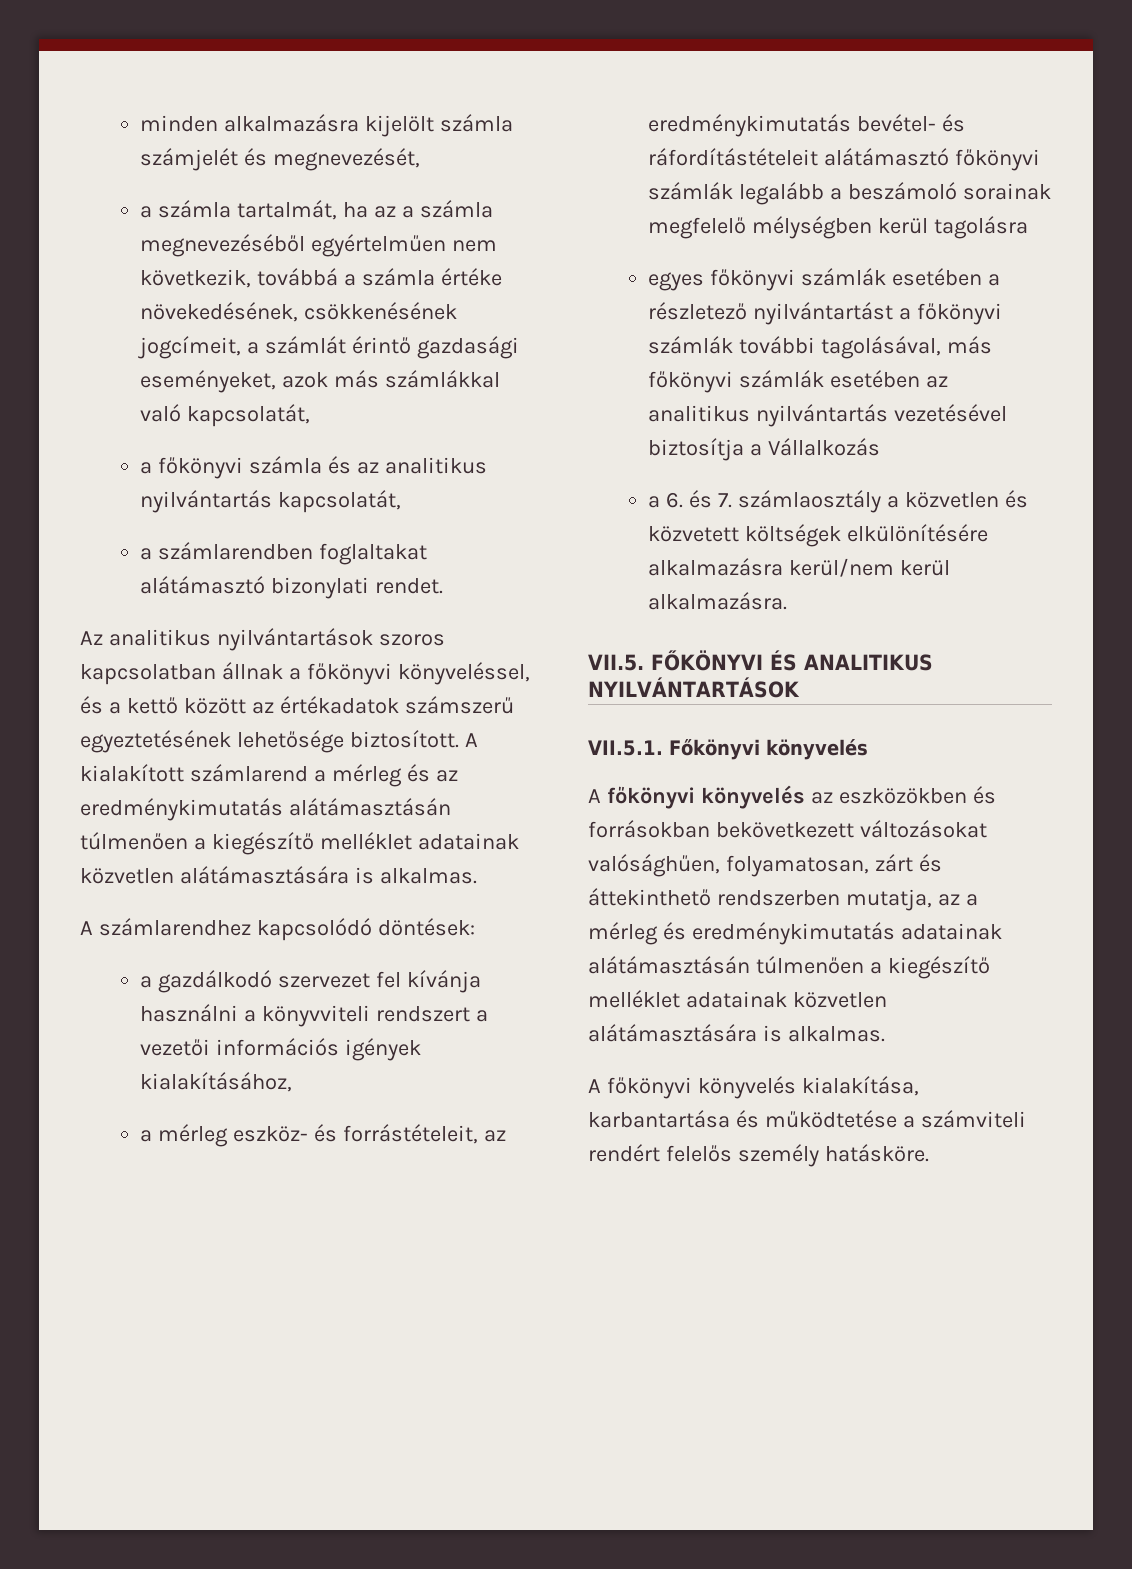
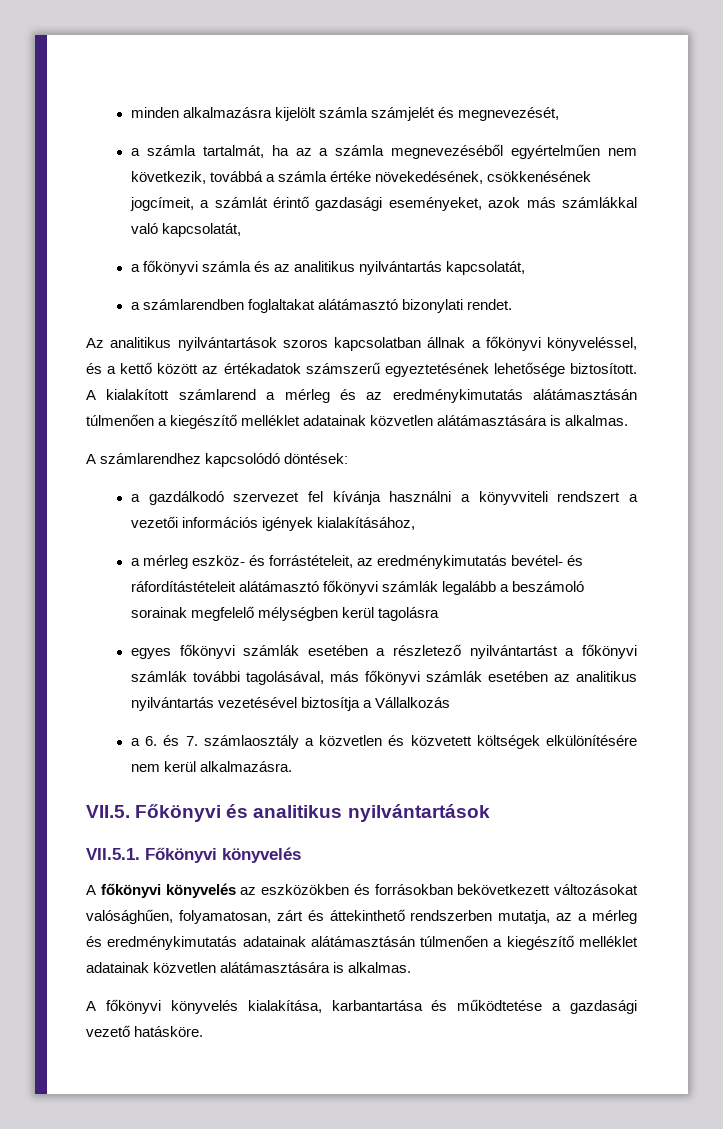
- a 6. és 7. számlaosztály a közvetlen és közvetett költségek elkülönítésére alkalmazásra kerül/nem kerül alkalmazásra.
+ a 6. és 7. számlaosztály a közvetlen és közvetett költségek elkülönítésére nem kerül alkalmazásra.
- VII.5. FŐKÖNYVI ÉS ANALITIKUS NYILVÁNTARTÁSOK
+ VII.5. Főkönyvi és analitikus nyilvántartások
- A főkönyvi könyvelés kialakítása, karbantartása és működtetése a számviteli rendért felelős személy hatásköre.
+ A főkönyvi könyvelés kialakítása, karbantartása és működtetése a gazdasági vezető hatásköre.

